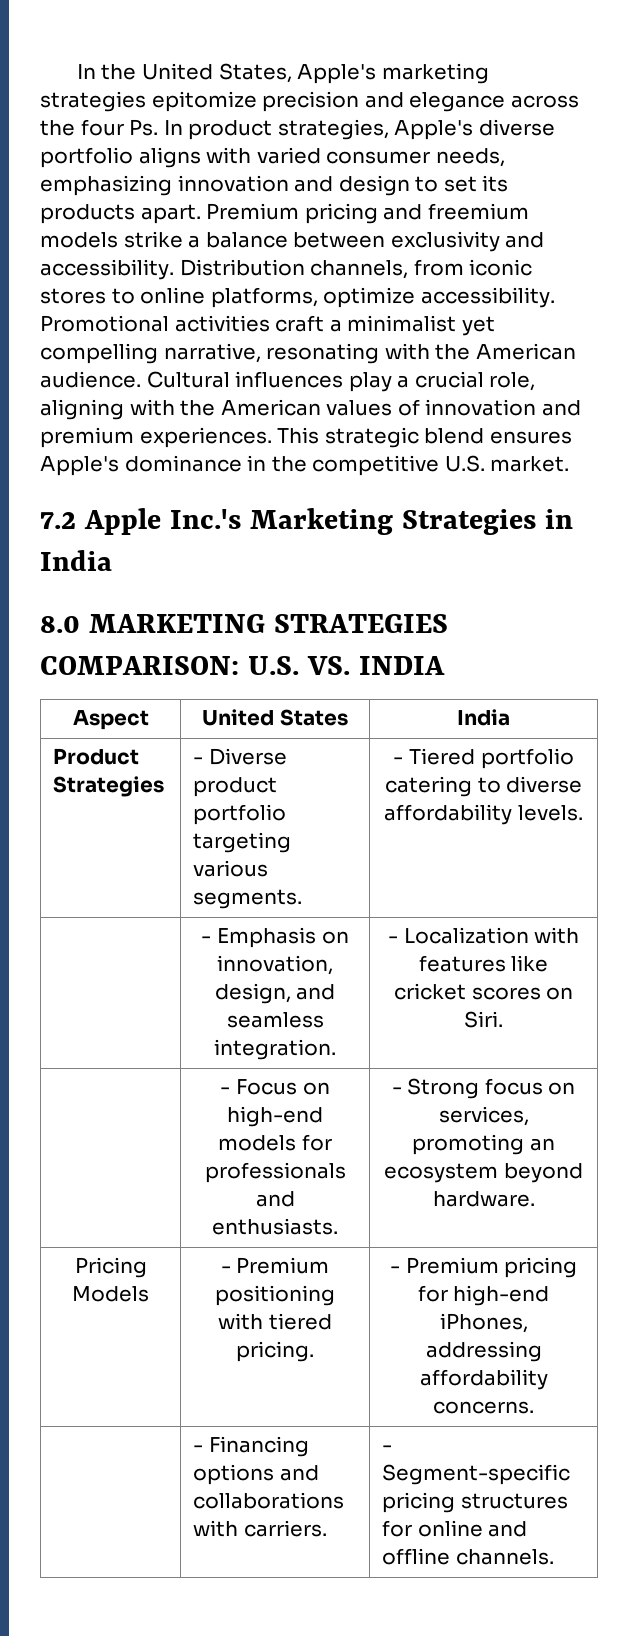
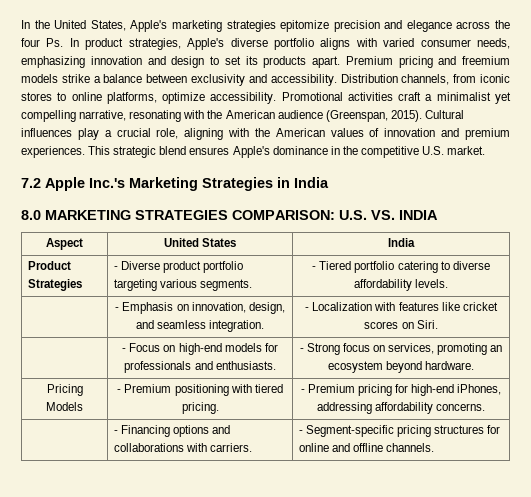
- Promotional activities craft a minimalist yet compelling narrative, resonating with the American audience.
+ Promotional activities craft a minimalist yet compelling narrative, resonating with the American audience (Greenspan, 2015).

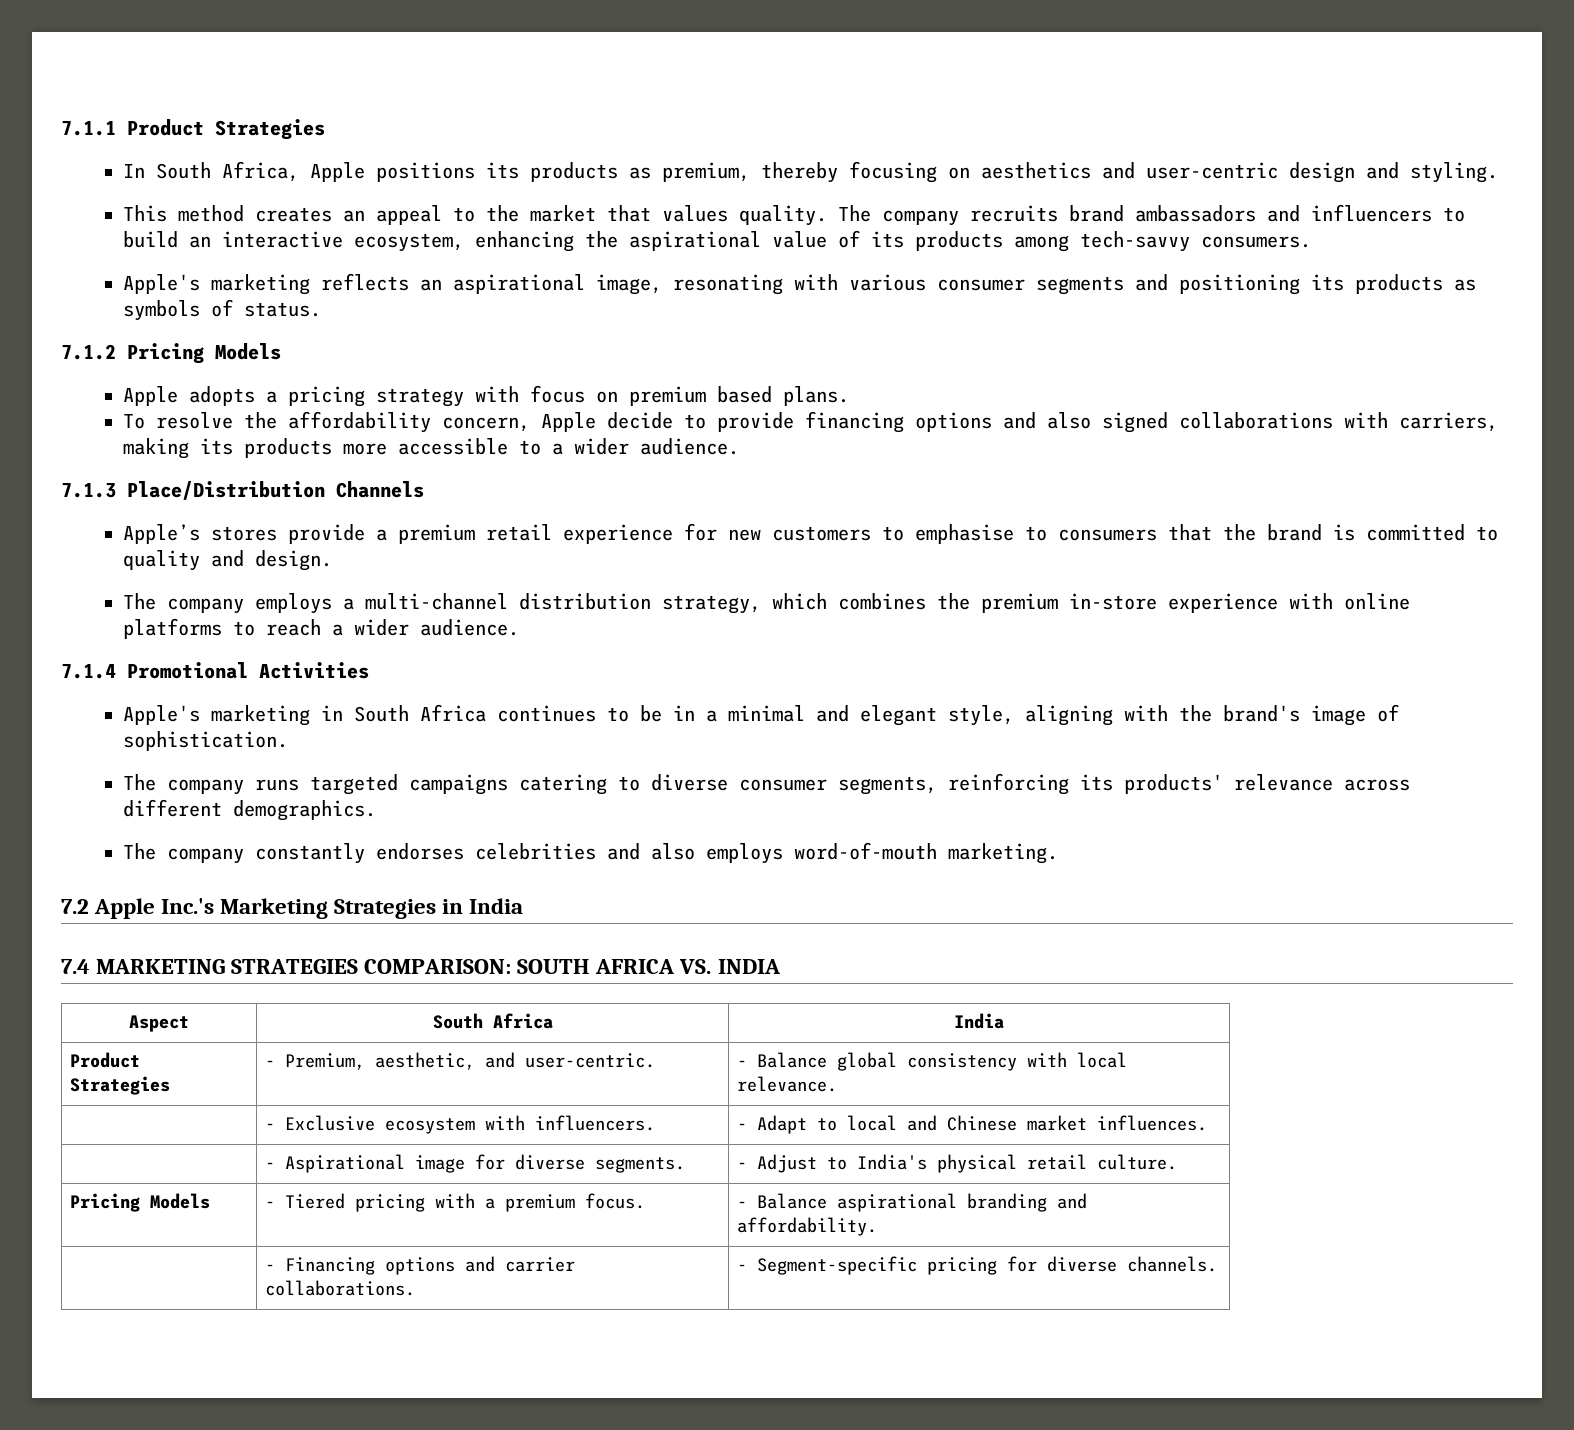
- In the United States, Apple's marketing strategies epitomize precision and elegance across the four Ps. In product strategies, Apple's diverse portfolio aligns with varied consumer needs, emphasizing innovation and design to set its products apart. Premium pricing and freemium models strike a balance between exclusivity and accessibility. Distribution channels, from iconic stores to online platforms, optimize accessibility. Promotional activities craft a minimalist yet compelling narrative, resonating with the American audience (Greenspan, 2015). Cultural influences play a crucial role, aligning with the American values of innovation and premium experiences. This strategic blend ensures Apple's dominance in the competitive U.S. market.
+ 7.1.1 Product Strategies
+ In South Africa, Apple positions its products as premium, thereby focusing on aesthetics and user-centric design and styling.
+ This method creates an appeal to the market that values quality. The company recruits brand ambassadors and influencers to build an interactive ecosystem, enhancing the aspirational value of its products among tech-savvy consumers.
+ Apple's marketing reflects an aspirational image, resonating with various consumer segments and positioning its products as symbols of status.
+ 7.1.2 Pricing Models
+ Apple adopts a pricing strategy with focus on premium based plans.
+ To resolve the affordability concern, Apple decide to provide financing options and also signed collaborations with carriers, making its products more accessible to a wider audience.
+ 7.1.3 Place/Distribution Channels
+ Apple’s stores provide a premium retail experience for new customers to emphasise to consumers that the brand is committed to quality and design.
+ The company employs a multi-channel distribution strategy, which combines the premium in-store experience with online platforms to reach a wider audience.
+ 7.1.4 Promotional Activities
+ Apple's marketing in South Africa continues to be in a minimal and elegant style, aligning with the brand's image of sophistication.
+ The company runs targeted campaigns catering to diverse consumer segments, reinforcing its products' relevance across different demographics.
+ The company constantly endorses celebrities and also employs word-of-mouth marketing.
- 8.0 MARKETING STRATEGIES COMPARISON: U.S. VS. INDIA
+ 7.4 MARKETING STRATEGIES COMPARISON: SOUTH AFRICA VS. INDIA
- Aspect | United States | India
+ Aspect | South Africa | India
- Product Strategies | - Diverse product portfolio targeting various segments. | - Tiered portfolio catering to diverse affordability levels.
- | - Emphasis on innovation, design, and seamless integration. | - Localization with features like cricket scores on Siri.
- | - Focus on high-end models for professionals and enthusiasts. | - Strong focus on services, promoting an ecosystem beyond hardware.
- Pricing Models | - Premium positioning with tiered pricing. | - Premium pricing for high-end iPhones, addressing affordability concerns.
+ Product Strategies | - Premium, aesthetic, and user-centric. | - Balance global consistency with local relevance.
+ | - Exclusive ecosystem with influencers. | - Adapt to local and Chinese market influences.
+ | - Aspirational image for diverse segments. | - Adjust to India's physical retail culture.
+ Pricing Models | - Tiered pricing with a premium focus. | - Balance aspirational branding and affordability.
- | - Financing options and collaborations with carriers. | - Segment-specific pricing structures for online and offline channels.
+ | - Financing options and carrier collaborations. | - Segment-specific pricing for diverse channels.

